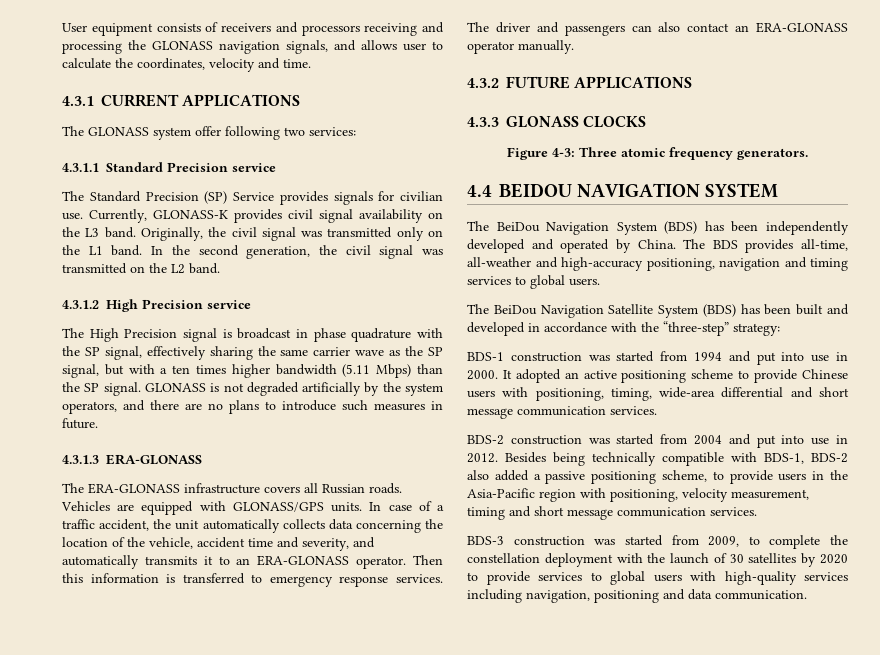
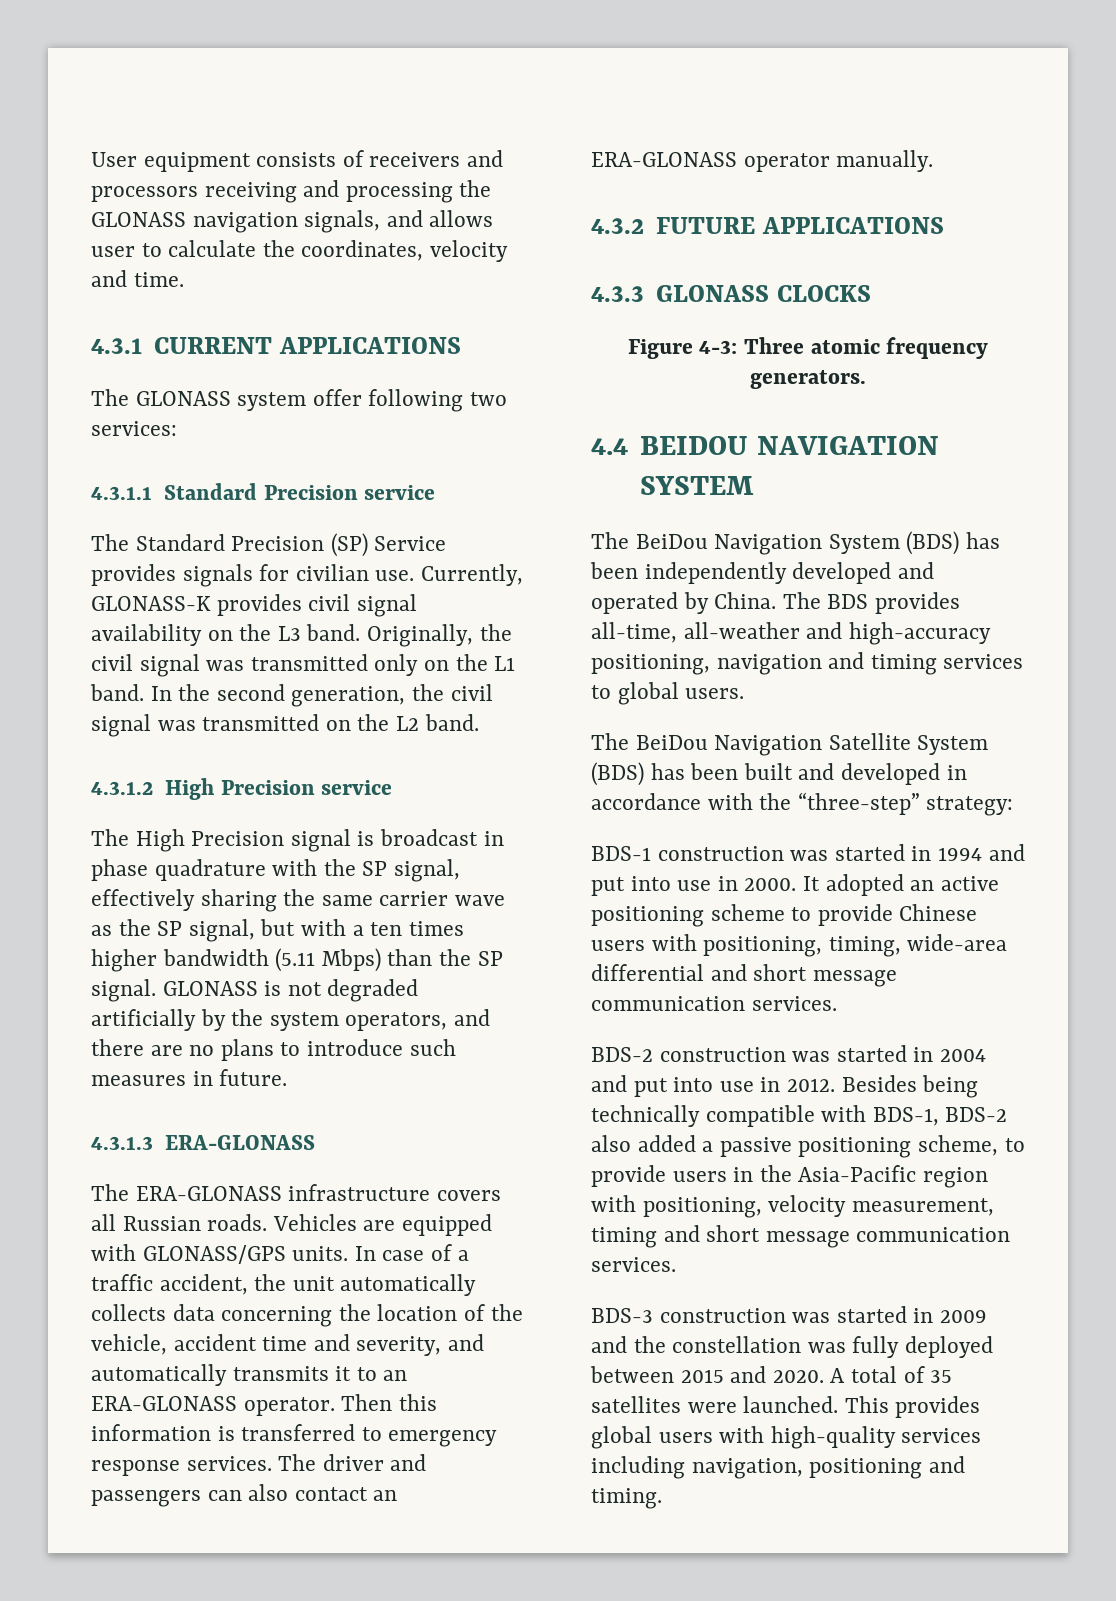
- BDS-1 construction was started from 1994 and put into use in 2000.
+ BDS-1 construction was started in 1994 and put into use in 2000.
- BDS-2 construction was started from 2004 and put into use in 2012.
+ BDS-2 construction was started in 2004 and put into use in 2012.
- BDS-3 construction was started from 2009, to complete the constellation deployment with the launch of 30 satellites by 2020 to provide services to global users with high-quality services including navigation, positioning and data communication.
+ BDS-3 construction was started in 2009 and the constellation was fully deployed between 2015 and 2020. A total of 35 satellites were launched. This provides global users with high-quality services including navigation, positioning and timing.

